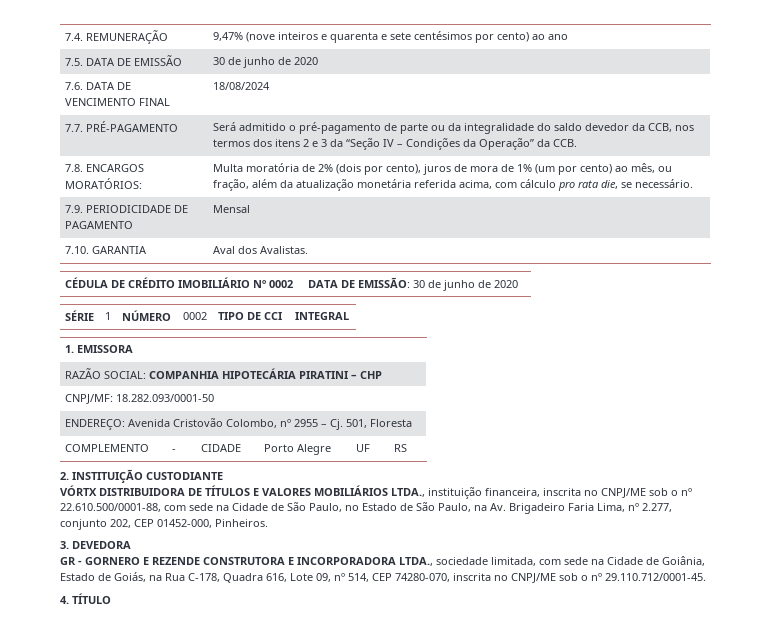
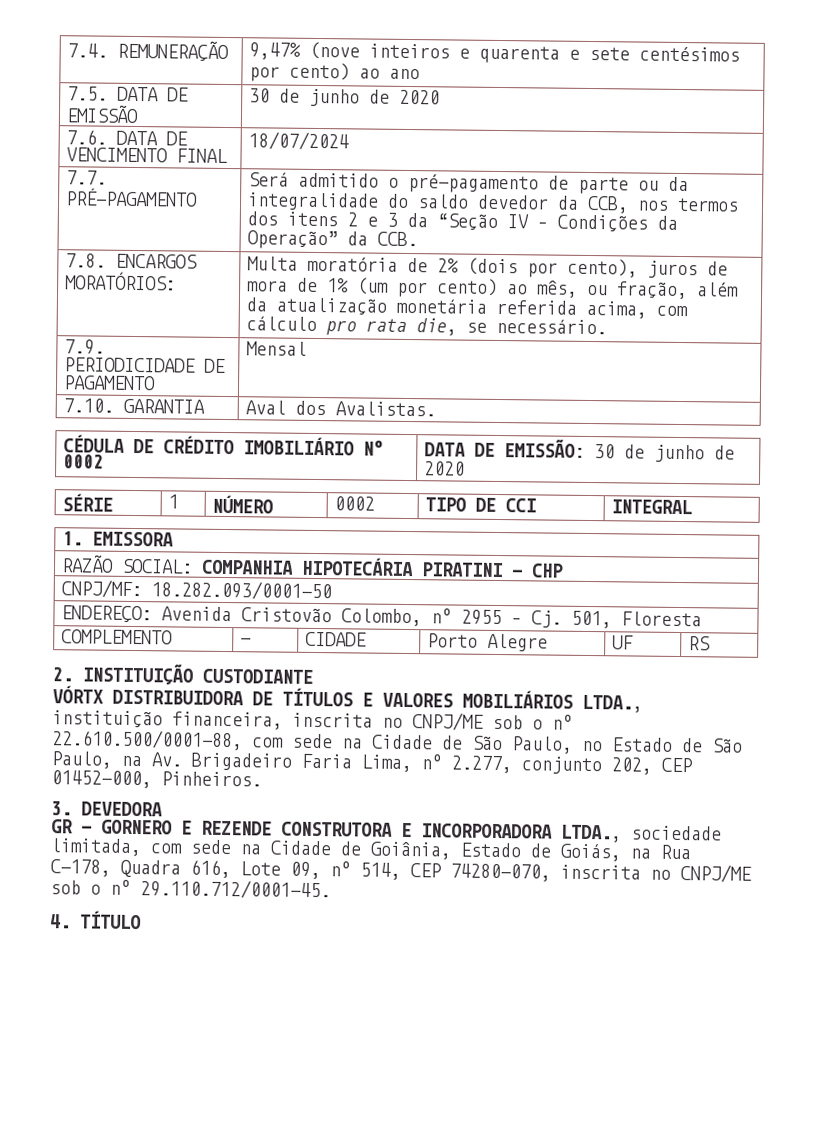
- 7.6. DATA DE VENCIMENTO FINAL | 18/08/2024
+ 7.6. DATA DE VENCIMENTO FINAL | 18/07/2024

